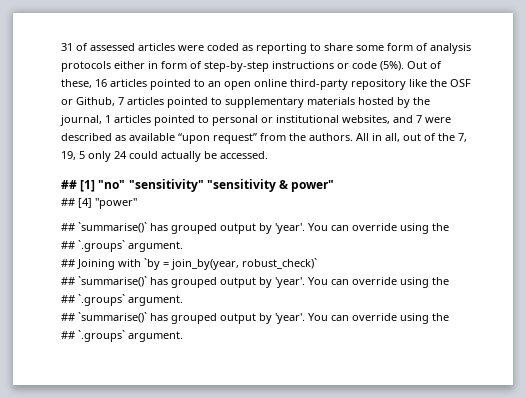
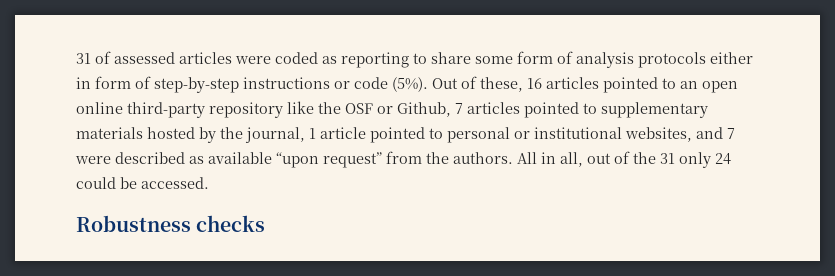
- Out of these, 16 articles pointed to an open online third-party repository like the OSF or Github, 7 articles pointed to supplementary materials hosted by the journal, 1 articles pointed to personal or institutional websites, and 7 were described as available “upon request” from the authors.
+ Out of these, 16 articles pointed to an open online third-party repository like the OSF or Github, 7 articles pointed to supplementary materials hosted by the journal, 1 article pointed to personal or institutional websites, and 7 were described as available “upon request” from the authors.
- All in all, out of the 7, 19, 5 only 24 could actually be accessed.
+ All in all, out of the 31 only 24 could be accessed.
- ## [1] "no" "sensitivity" "sensitivity & power"
- ## [4] "power"
- ## `summarise()` has grouped output by 'year'. You can override using the
- ## `.groups` argument.
- ## Joining with `by = join_by(year, robust_check)`
- ## `summarise()` has grouped output by 'year'. You can override using the
- ## `.groups` argument.
- ## `summarise()` has grouped output by 'year'. You can override using the
- ## `.groups` argument.
+ Robustness checks

